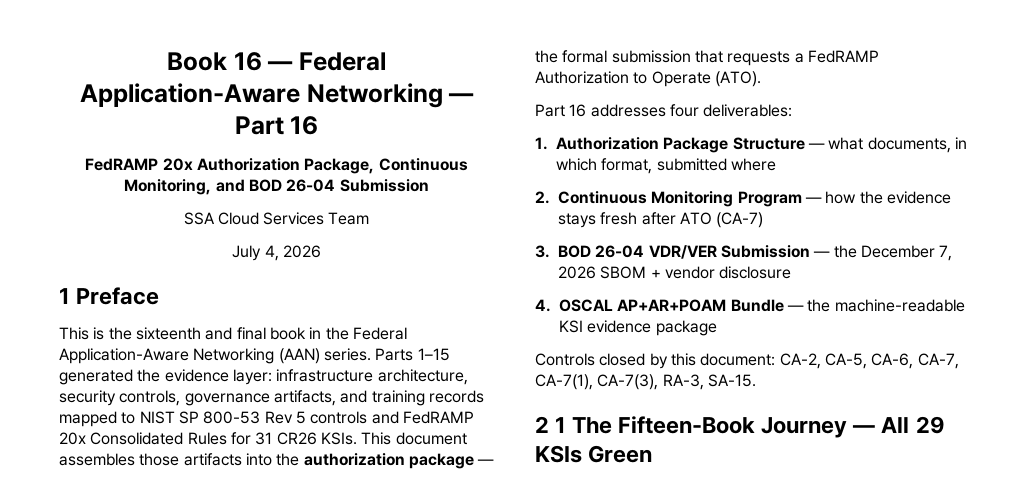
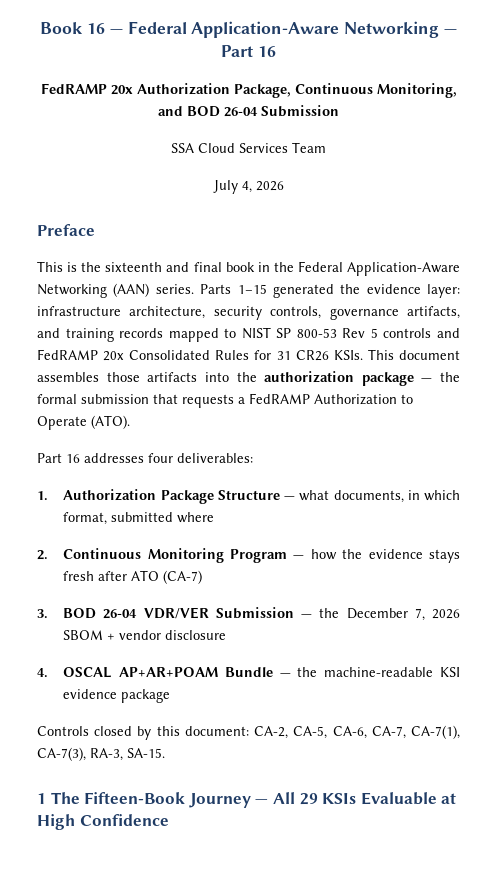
- 1 Preface
+ Preface
- 2 1 The Fifteen-Book Journey — All 29 KSIs Green
+ 1 The Fifteen-Book Journey — All 29 KSIs Evaluable at High Confidence

